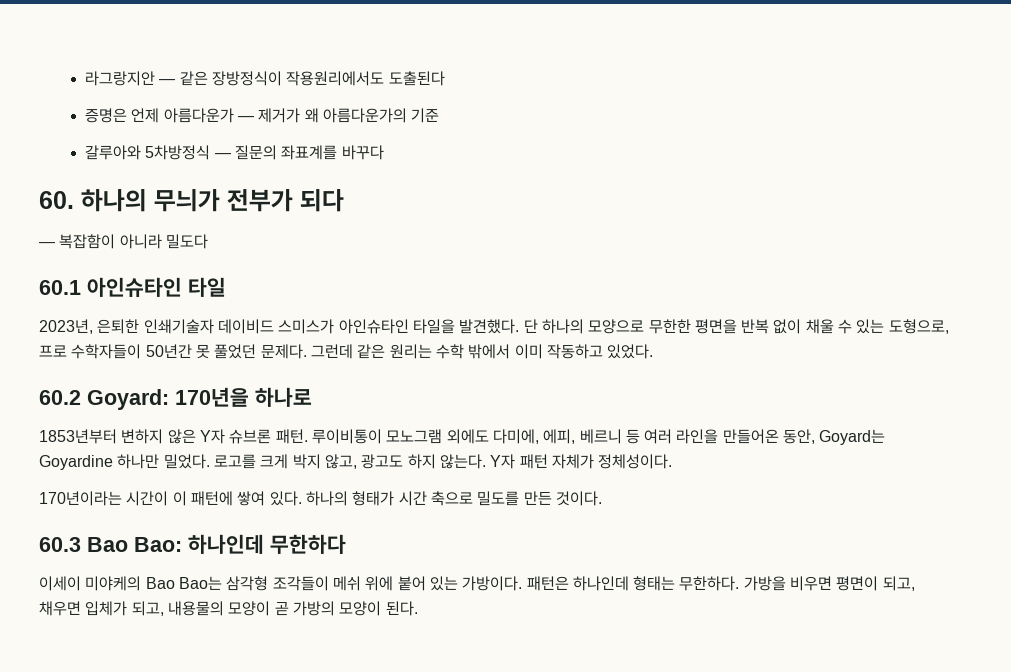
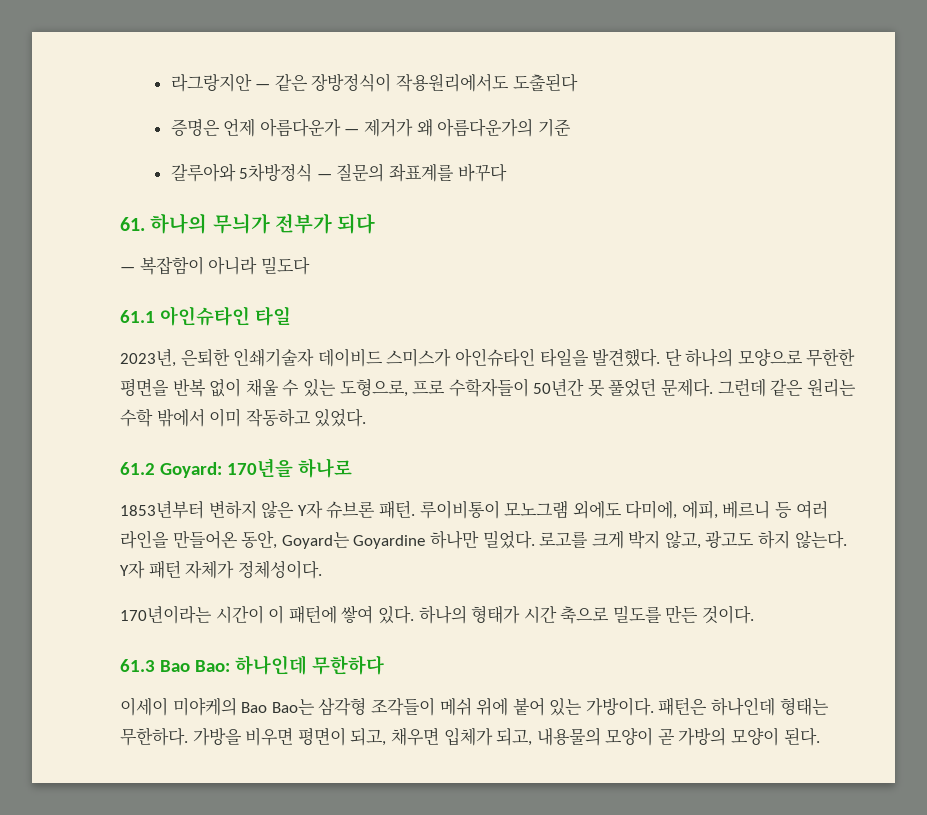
- 60. 하나의 무늬가 전부가 되다
+ 61. 하나의 무늬가 전부가 되다
- 60.1 아인슈타인 타일
+ 61.1 아인슈타인 타일
- 60.2 Goyard: 170년을 하나로
+ 61.2 Goyard: 170년을 하나로
- 60.3 Bao Bao: 하나인데 무한하다
+ 61.3 Bao Bao: 하나인데 무한하다

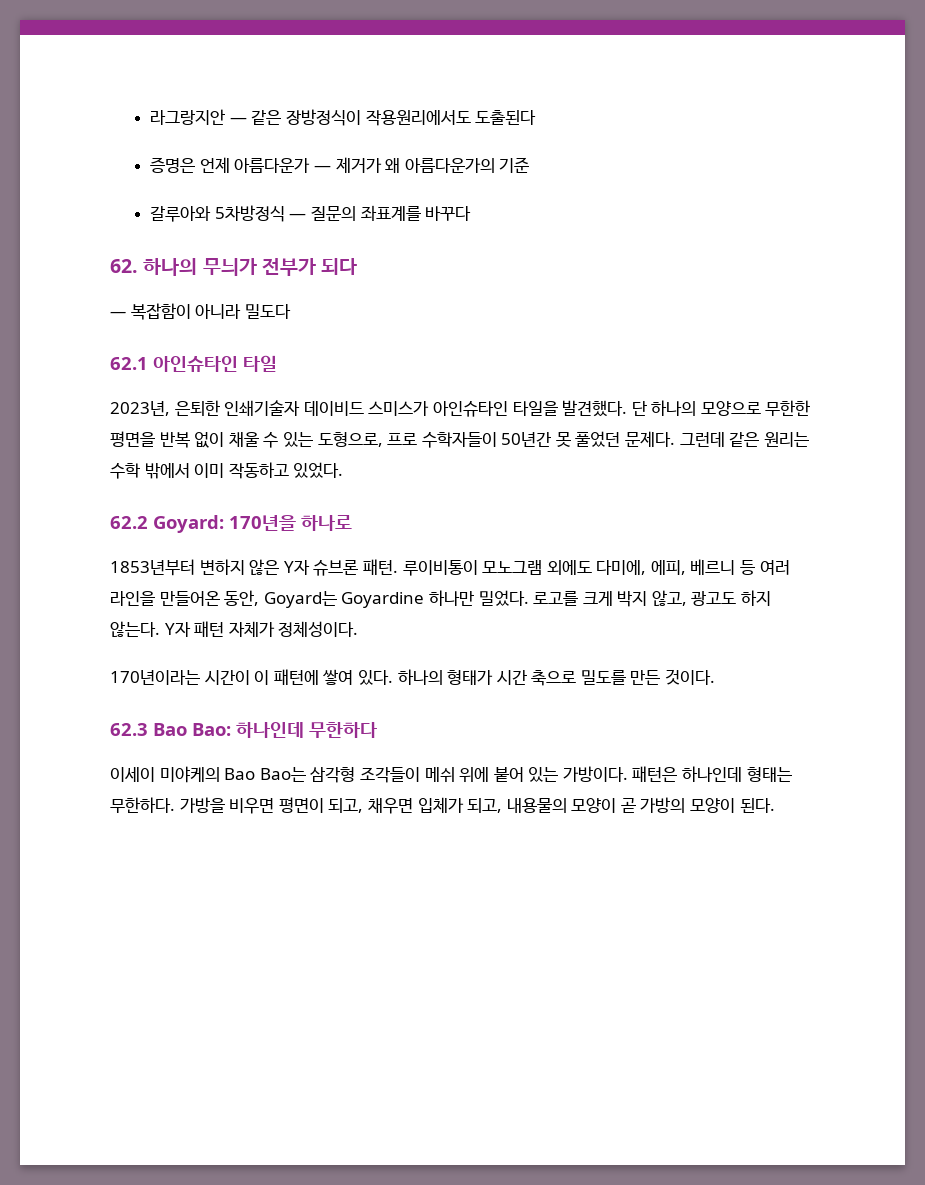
- 61. 하나의 무늬가 전부가 되다
+ 62. 하나의 무늬가 전부가 되다
- 61.1 아인슈타인 타일
+ 62.1 아인슈타인 타일
- 61.2 Goyard: 170년을 하나로
+ 62.2 Goyard: 170년을 하나로
- 61.3 Bao Bao: 하나인데 무한하다
+ 62.3 Bao Bao: 하나인데 무한하다

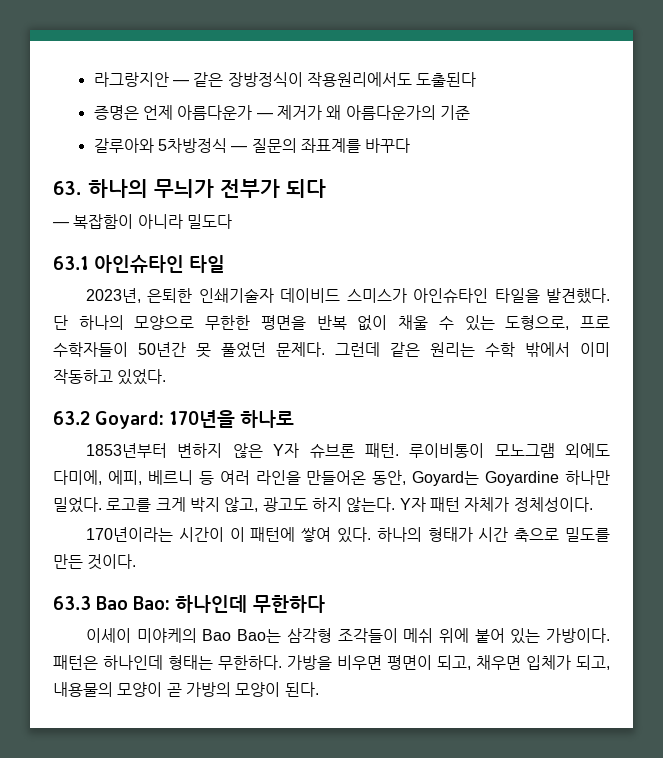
- 62. 하나의 무늬가 전부가 되다
+ 63. 하나의 무늬가 전부가 되다
- 62.1 아인슈타인 타일
+ 63.1 아인슈타인 타일
- 62.2 Goyard: 170년을 하나로
+ 63.2 Goyard: 170년을 하나로
- 62.3 Bao Bao: 하나인데 무한하다
+ 63.3 Bao Bao: 하나인데 무한하다

